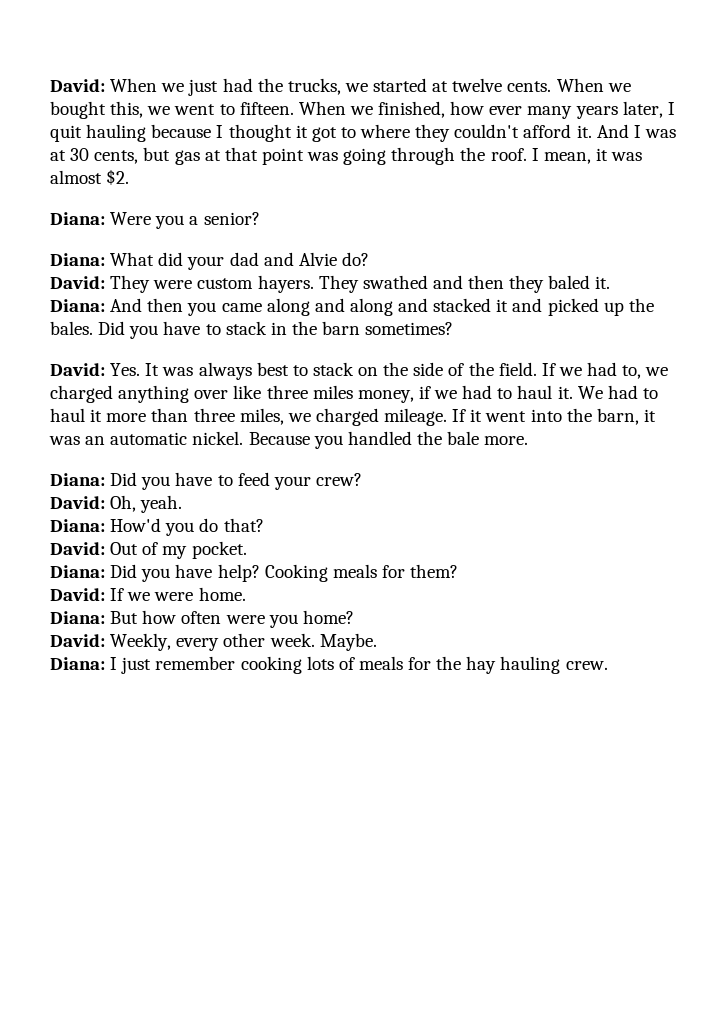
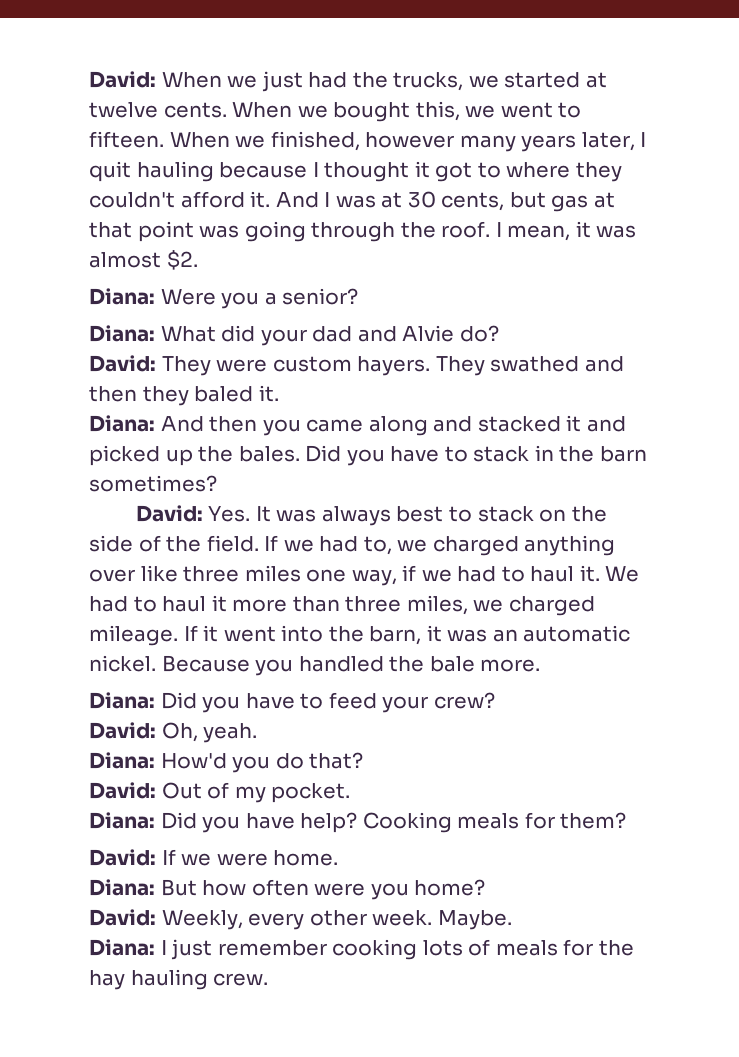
- When we finished, how ever many years later, I quit hauling because I thought it got to where they couldn't afford it.
+ When we finished, however many years later, I quit hauling because I thought it got to where they couldn't afford it.
- Diana: And then you came along and along and stacked it and picked up the bales.
+ Diana: And then you came along and stacked it and picked up the bales.
- If we had to, we charged anything over like three miles money, if we had to haul it.
+ If we had to, we charged anything over like three miles one way, if we had to haul it.

